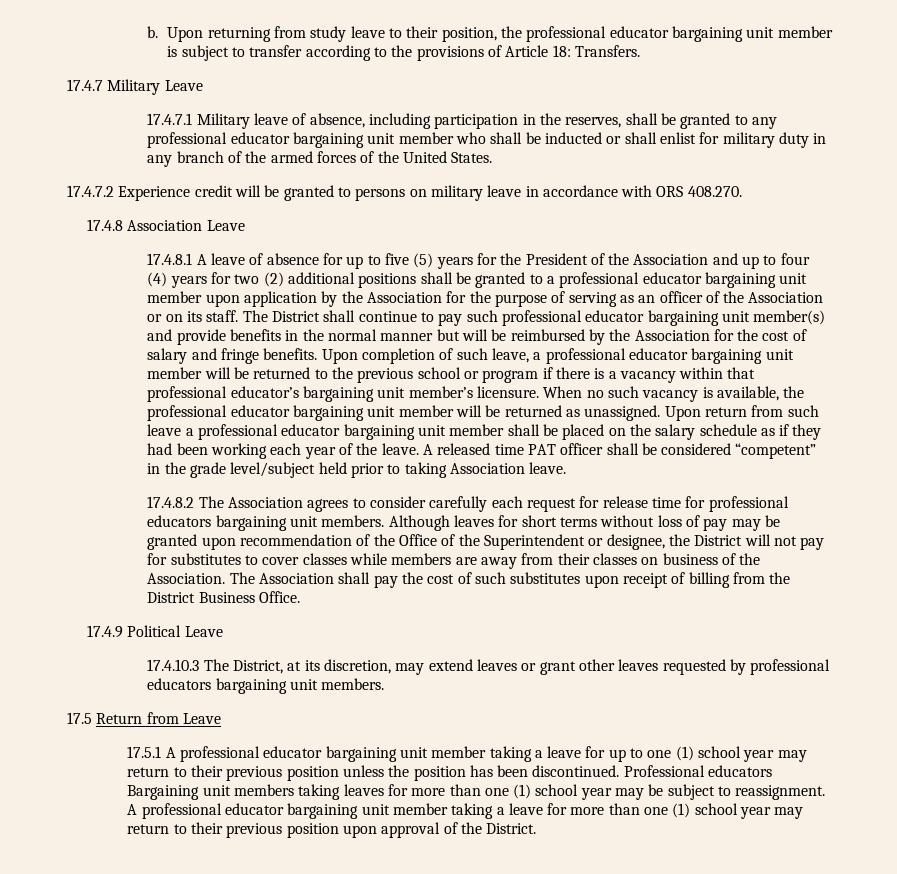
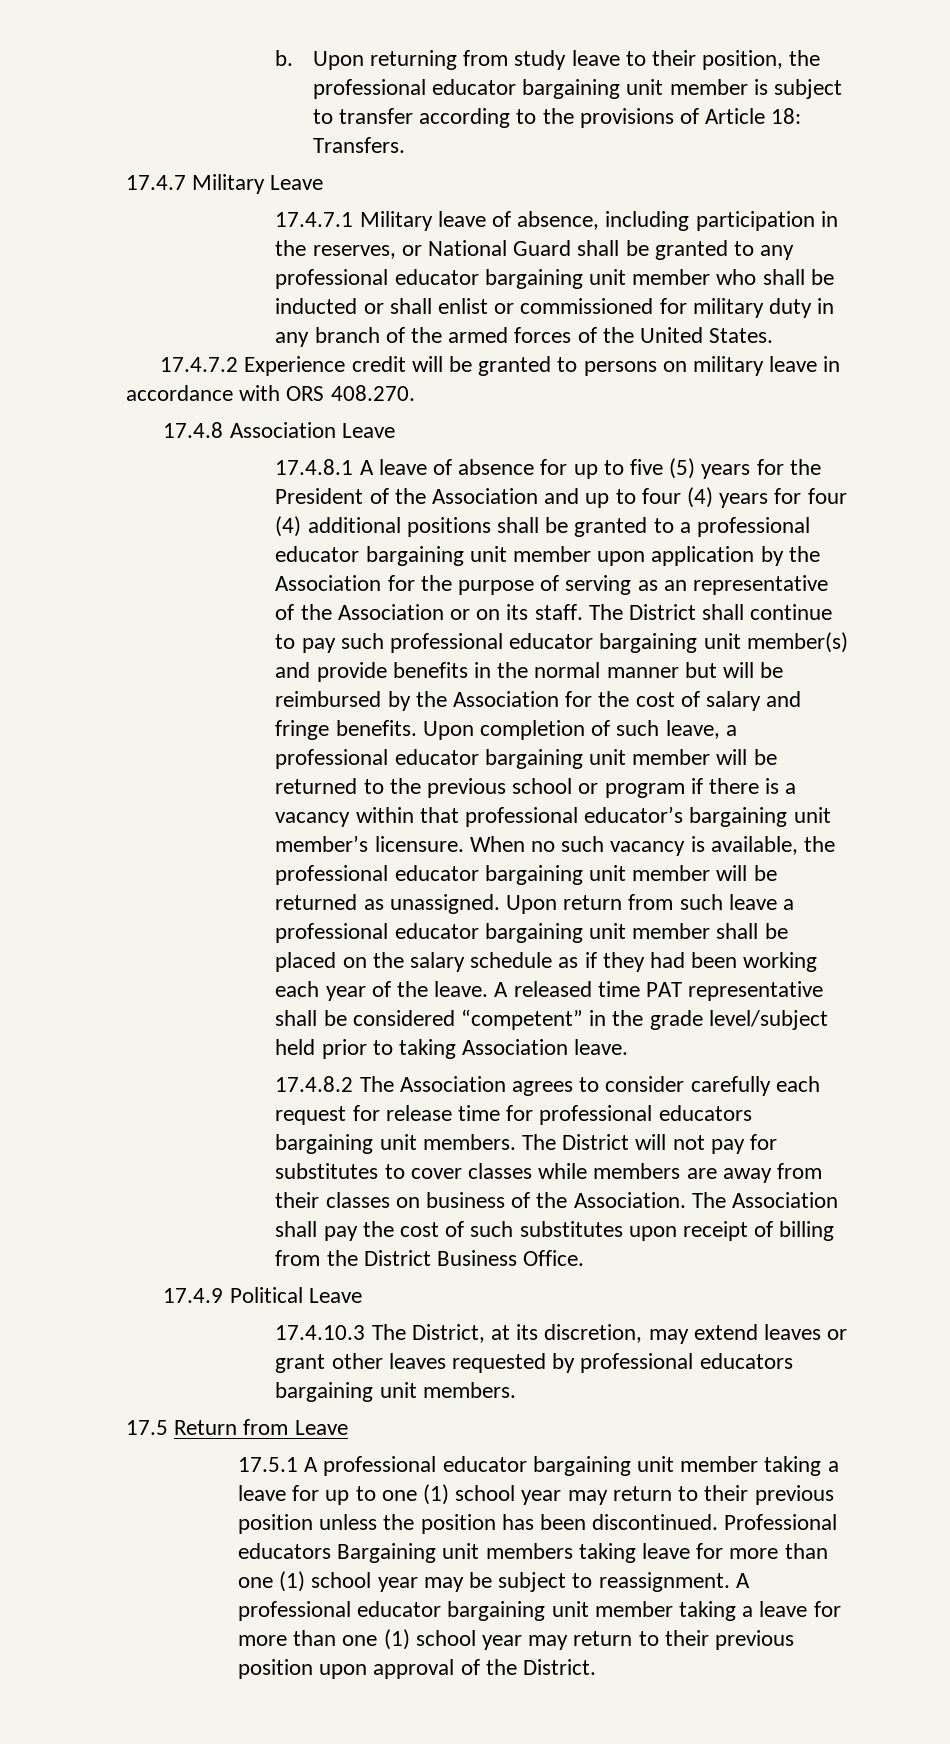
- 17.4.7.1 Military leave of absence, including participation in the reserves, shall be granted to any professional educator bargaining unit member who shall be inducted or shall enlist for military duty in any branch of the armed forces of the United States.
+ 17.4.7.1 Military leave of absence, including participation in the reserves, or National Guard shall be granted to any professional educator bargaining unit member who shall be inducted or shall enlist or commissioned for military duty in any branch of the armed forces of the United States.
- 17.4.8.1 A leave of absence for up to five (5) years for the President of the Association and up to four (4) years for two (2) additional positions shall be granted to a professional educator bargaining unit member upon application by the Association for the purpose of serving as an officer of the Association or on its staff.
+ 17.4.8.1 A leave of absence for up to five (5) years for the President of the Association and up to four (4) years for four (4) additional positions shall be granted to a professional educator bargaining unit member upon application by the Association for the purpose of serving as an representative of the Association or on its staff.
- A released time PAT officer shall be considered “competent” in the grade level/subject held prior to taking Association leave.
+ A released time PAT representative shall be considered “competent” in the grade level/subject held prior to taking Association leave.
- Although leaves for short terms without loss of pay may be granted upon recommendation of the Office of the Superintendent or designee, the District will not pay for substitutes to cover classes while members are away from their classes on business of the Association.
+ The District will not pay for substitutes to cover classes while members are away from their classes on business of the Association.
- Professional educators Bargaining unit members taking leaves for more than one (1) school year may be subject to reassignment.
+ Professional educators Bargaining unit members taking leave for more than one (1) school year may be subject to reassignment.

